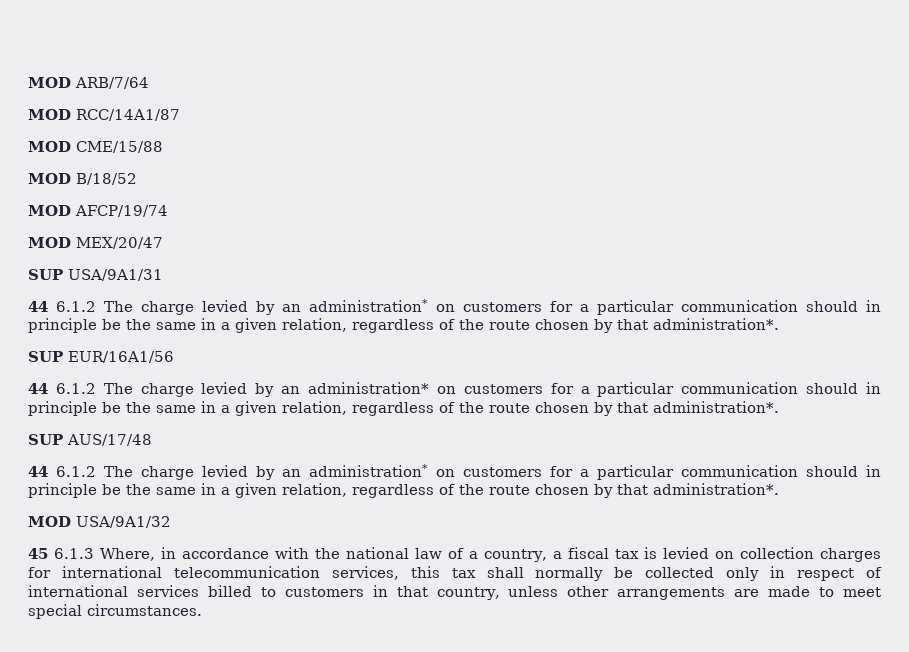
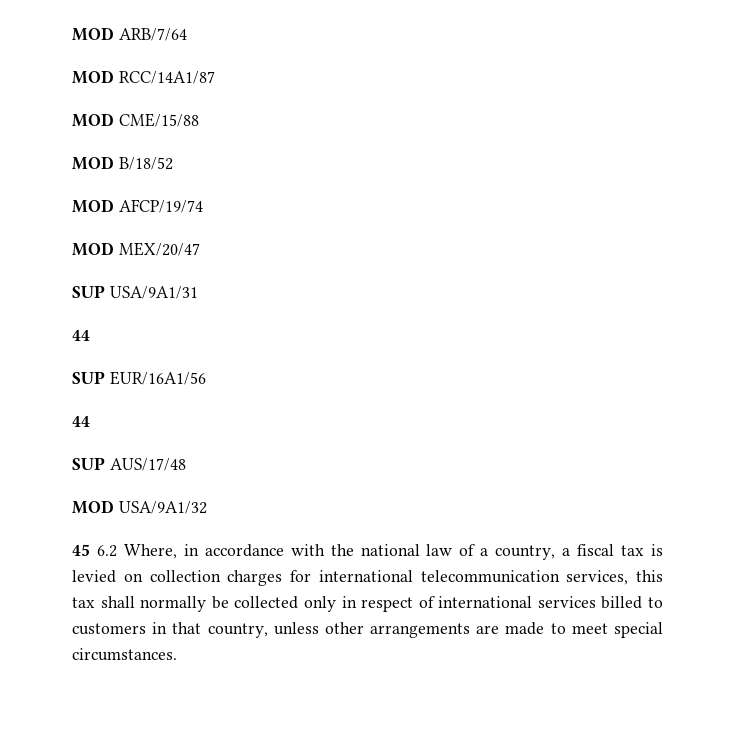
  SUP USA/9A1/31
- 44 6.1.2 The charge levied by an administration* on customers for a particular communication should in principle be the same in a given relation, regardless of the route chosen by that administration*.
+ 44
  SUP EUR/16A1/56
- 44 6.1.2 The charge levied by an administration* on customers for a particular communication should in principle be the same in a given relation, regardless of the route chosen by that administration*.
+ 44
  SUP AUS/17/48
- 44 6.1.2 The charge levied by an administration* on customers for a particular communication should in principle be the same in a given relation, regardless of the route chosen by that administration*.
- 45 6.1.3 Where, in accordance with the national law of a country, a fiscal tax is levied on collection charges for international telecommunication services, this tax shall normally be collected only in respect of international services billed to customers in that country, unless other arrangements are made to meet special circumstances.
+ 45 6.2 Where, in accordance with the national law of a country, a fiscal tax is levied on collection charges for international telecommunication services, this tax shall normally be collected only in respect of international services billed to customers in that country, unless other arrangements are made to meet special circumstances.

